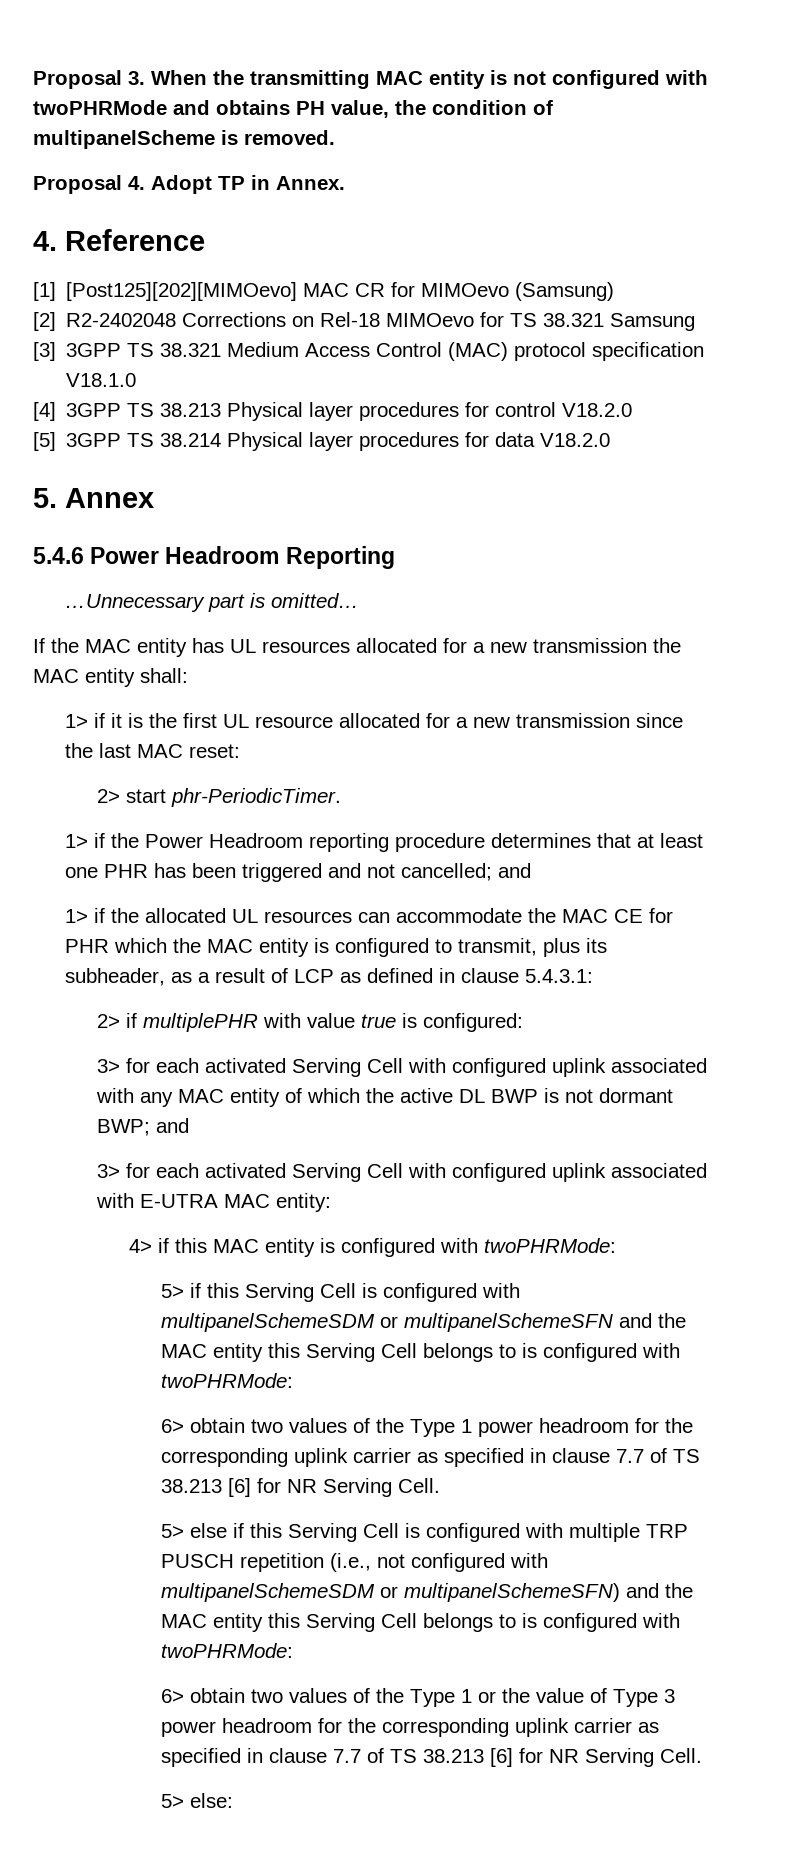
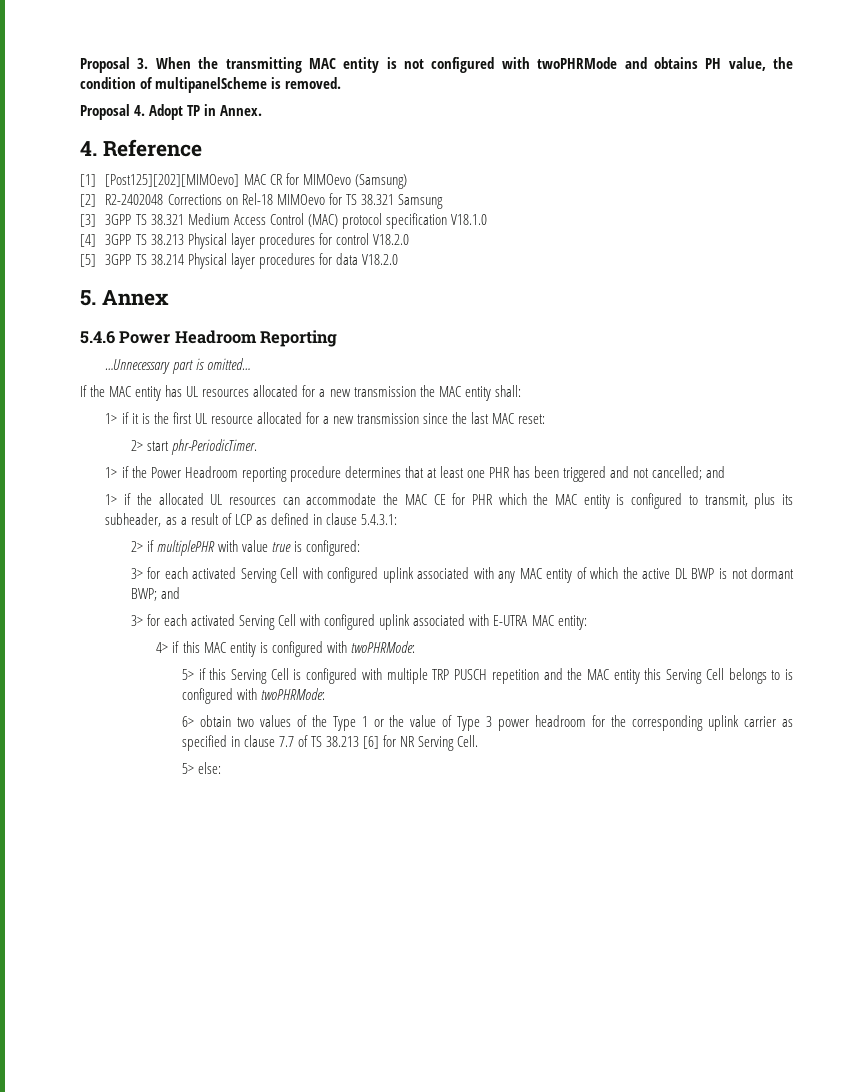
- 5> if this Serving Cell is configured with multipanelSchemeSDM or multipanelSchemeSFN and the MAC entity this Serving Cell belongs to is configured with twoPHRMode:
- 6> obtain two values of the Type 1 power headroom for the corresponding uplink carrier as specified in clause 7.7 of TS 38.213 [6] for NR Serving Cell.
- 5> else if this Serving Cell is configured with multiple TRP PUSCH repetition (i.e., not configured with multipanelSchemeSDM or multipanelSchemeSFN) and the MAC entity this Serving Cell belongs to is configured with twoPHRMode:
+ 5> if this Serving Cell is configured with multiple TRP PUSCH repetition and the MAC entity this Serving Cell belongs to is configured with twoPHRMode:

